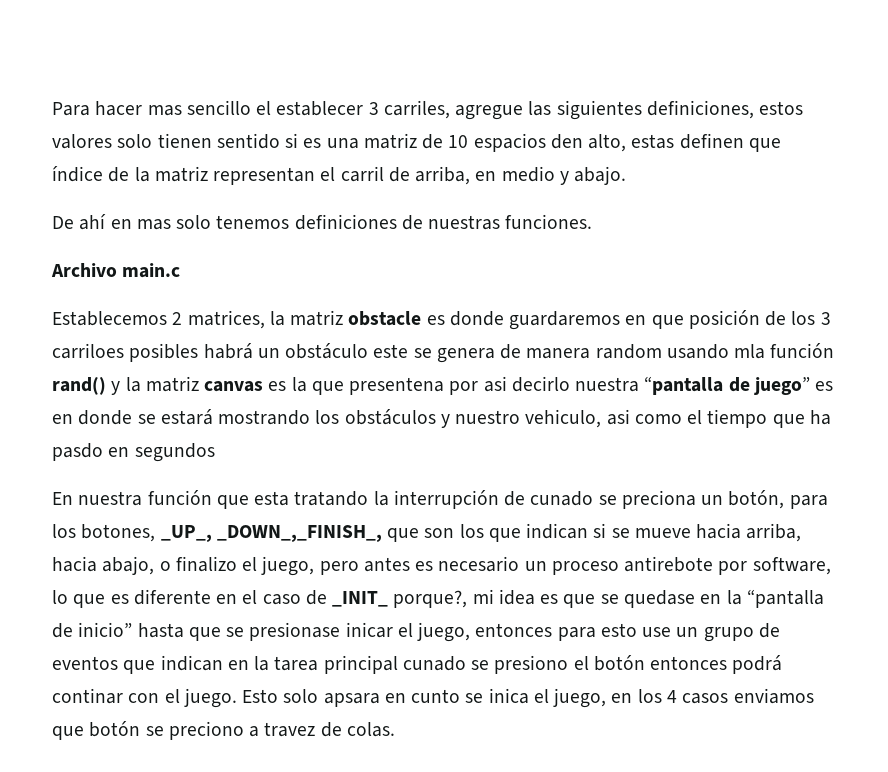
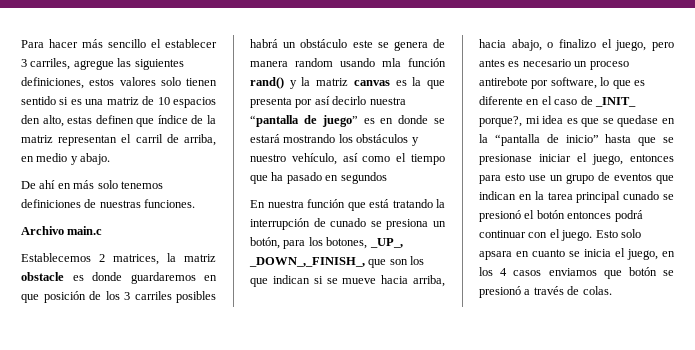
- Para hacer mas sencillo el establecer 3 carriles, agregue las siguientes definiciones, estos valores solo tienen sentido si es una matriz de 10 espacios den alto, estas definen que índice de la matriz representan el carril de arriba, en medio y abajo.
+ Para hacer más sencillo el establecer 3 carriles, agregue las siguientes definiciones, estos valores solo tienen sentido si es una matriz de 10 espacios den alto, estas definen que índice de la matriz representan el carril de arriba, en medio y abajo.
- De ahí en mas solo tenemos definiciones de nuestras funciones.
+ De ahí en más solo tenemos definiciones de nuestras funciones.
- Establecemos 2 matrices, la matriz obstacle es donde guardaremos en que posición de los 3 carriloes posibles habrá un obstáculo este se genera de manera random usando mla función rand() y la matriz canvas es la que presentena por asi decirlo nuestra “pantalla de juego” es en donde se estará mostrando los obstáculos y nuestro vehiculo, asi como el tiempo que ha pasdo en segundos
+ Establecemos 2 matrices, la matriz obstacle es donde guardaremos en que posición de los 3 carriles posibles habrá un obstáculo este se genera de manera random usando mla función rand() y la matriz canvas es la que presenta por así decirlo nuestra “pantalla de juego” es en donde se estará mostrando los obstáculos y nuestro vehículo, así como el tiempo que ha pasado en segundos
- En nuestra función que esta tratando la interrupción de cunado se preciona un botón, para los botones, _UP_, _DOWN_,_FINISH_, que son los que indican si se mueve hacia arriba, hacia abajo, o finalizo el juego, pero antes es necesario un proceso antirebote por software, lo que es diferente en el caso de _INIT_ porque?, mi idea es que se quedase en la “pantalla de inicio” hasta que se presionase inicar el juego, entonces para esto use un grupo de eventos que indican en la tarea principal cunado se presiono el botón entonces podrá continar con el juego.
+ En nuestra función que está tratando la interrupción de cunado se presiona un botón, para los botones, _UP_, _DOWN_,_FINISH_, que son los que indican si se mueve hacia arriba, hacia abajo, o finalizo el juego, pero antes es necesario un proceso antirebote por software, lo que es diferente en el caso de _INIT_ porque?, mi idea es que se quedase en la “pantalla de inicio” hasta que se presionase iniciar el juego, entonces para esto use un grupo de eventos que indican en la tarea principal cunado se presionó el botón entonces podrá continuar con el juego.
- Esto solo apsara en cunto se inica el juego, en los 4 casos enviamos que botón se preciono a travez de colas.
+ Esto solo apsara en cuanto se inicia el juego, en los 4 casos enviamos que botón se presionó a través de colas.

